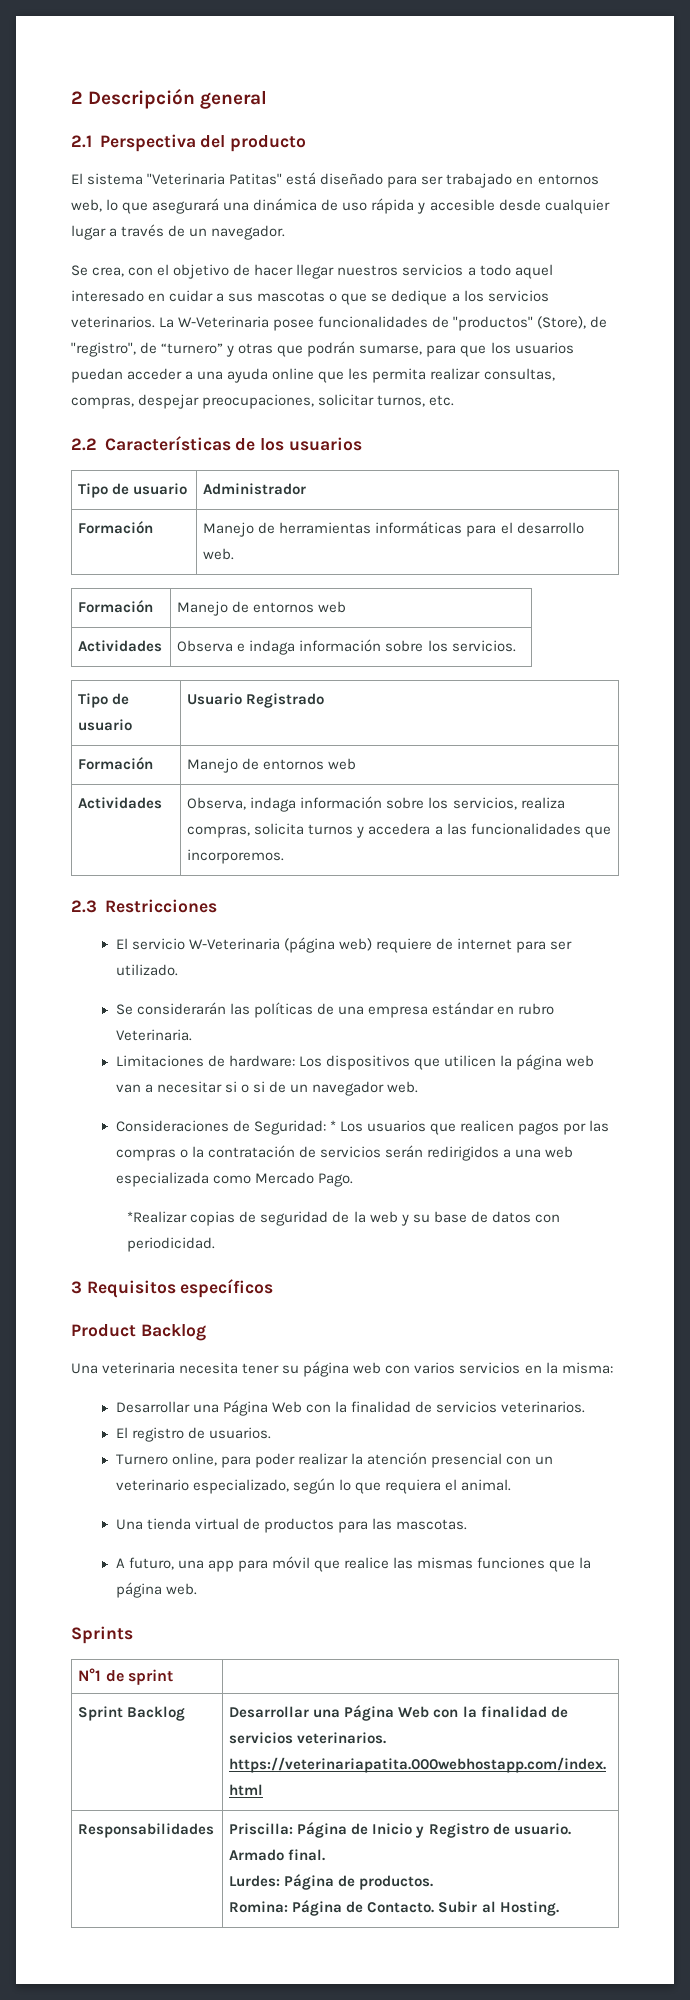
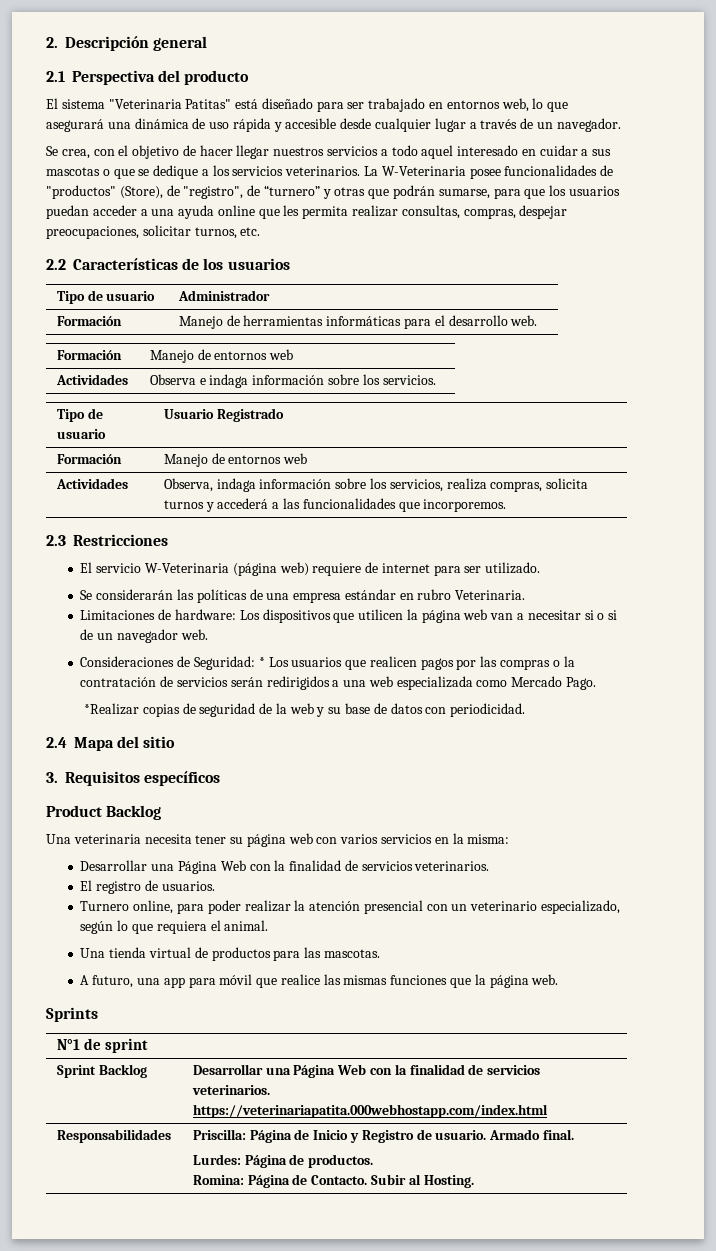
- 2 Descripción general
+ 2. Descripción general
- Actividades | Observa, indaga información sobre los servicios, realiza compras, solicita turnos y accedera a las funcionalidades que incorporemos.
+ Actividades | Observa, indaga información sobre los servicios, realiza compras, solicita turnos y accederá a las funcionalidades que incorporemos.
- 3 Requisitos específicos
+ 2.4 Mapa del sitio
+ 3. Requisitos específicos

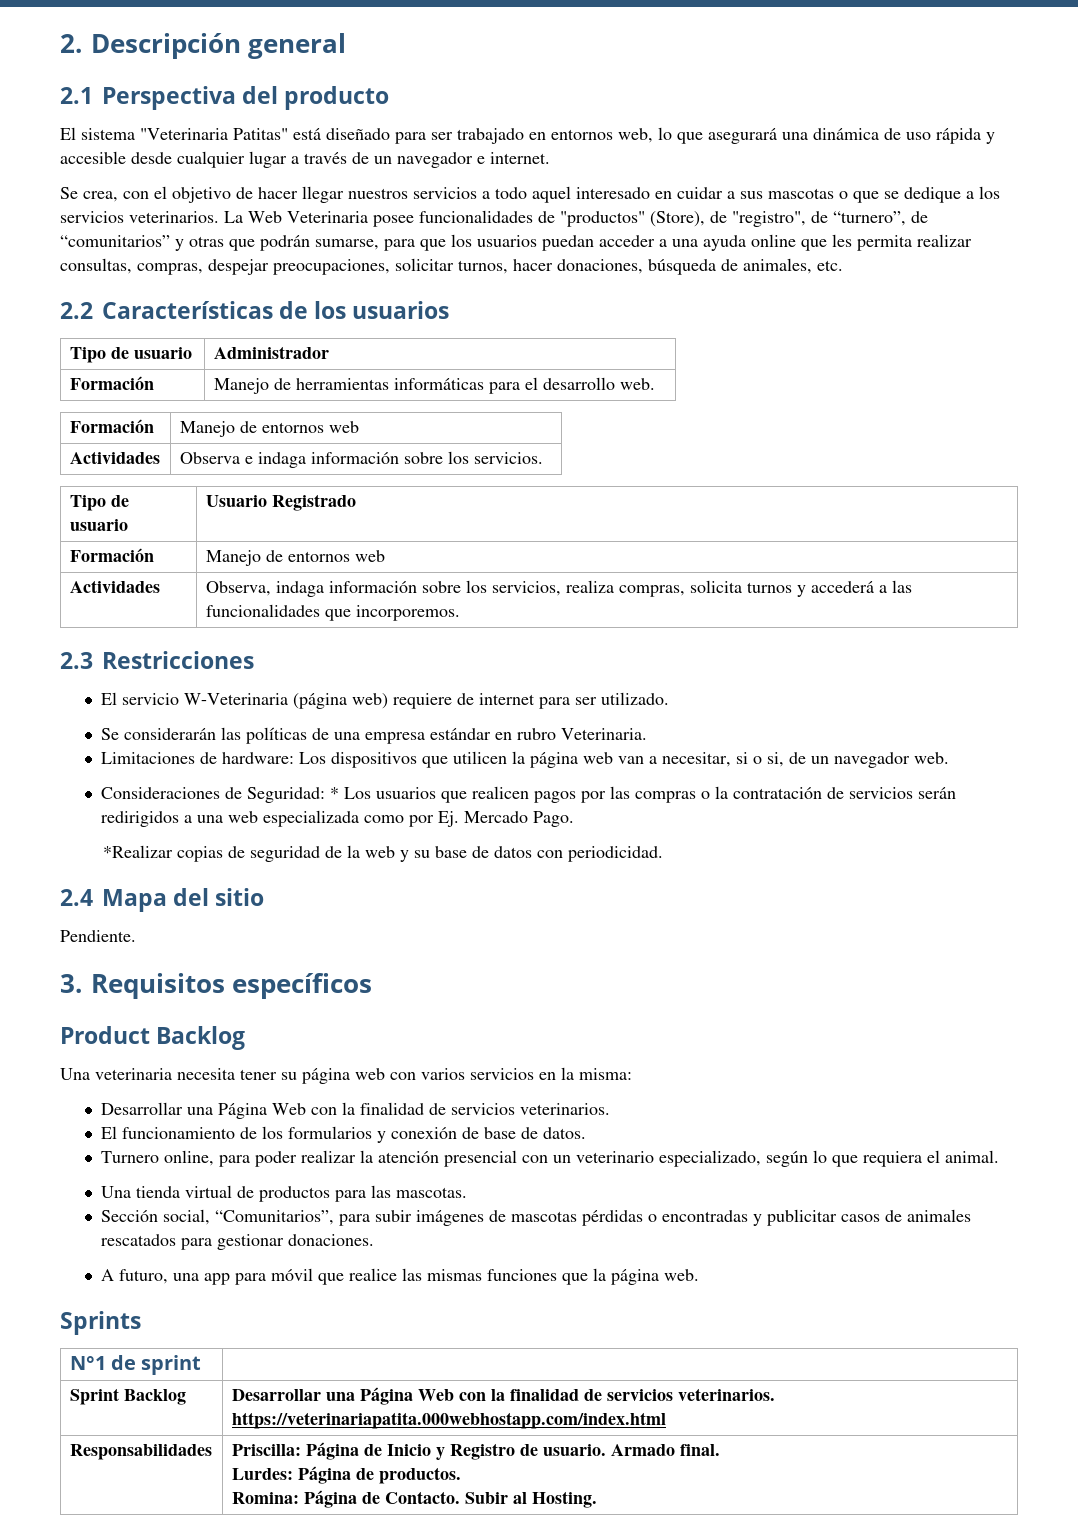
- El sistema "Veterinaria Patitas" está diseñado para ser trabajado en entornos web, lo que asegurará una dinámica de uso rápida y accesible desde cualquier lugar a través de un navegador.
+ El sistema "Veterinaria Patitas" está diseñado para ser trabajado en entornos web, lo que asegurará una dinámica de uso rápida y accesible desde cualquier lugar a través de un navegador e internet.
- La W-Veterinaria posee funcionalidades de "productos" (Store), de "registro", de “turnero” y otras que podrán sumarse, para que los usuarios puedan acceder a una ayuda online que les permita realizar consultas, compras, despejar preocupaciones, solicitar turnos, etc.
+ La Web Veterinaria posee funcionalidades de "productos" (Store), de "registro", de “turnero”, de “comunitarios” y otras que podrán sumarse, para que los usuarios puedan acceder a una ayuda online que les permita realizar consultas, compras, despejar preocupaciones, solicitar turnos, hacer donaciones, búsqueda de animales, etc.
- Limitaciones de hardware: Los dispositivos que utilicen la página web van a necesitar si o si de un navegador web.
+ Limitaciones de hardware: Los dispositivos que utilicen la página web van a necesitar, si o si, de un navegador web.
- Consideraciones de Seguridad: * Los usuarios que realicen pagos por las compras o la contratación de servicios serán redirigidos a una web especializada como Mercado Pago.
+ Consideraciones de Seguridad: * Los usuarios que realicen pagos por las compras o la contratación de servicios serán redirigidos a una web especializada como por Ej. Mercado Pago.
+ Pendiente.
- El registro de usuarios.
+ El funcionamiento de los formularios y conexión de base de datos.
+ Sección social, “Comunitarios”, para subir imágenes de mascotas pérdidas o encontradas y publicitar casos de animales rescatados para gestionar donaciones.

